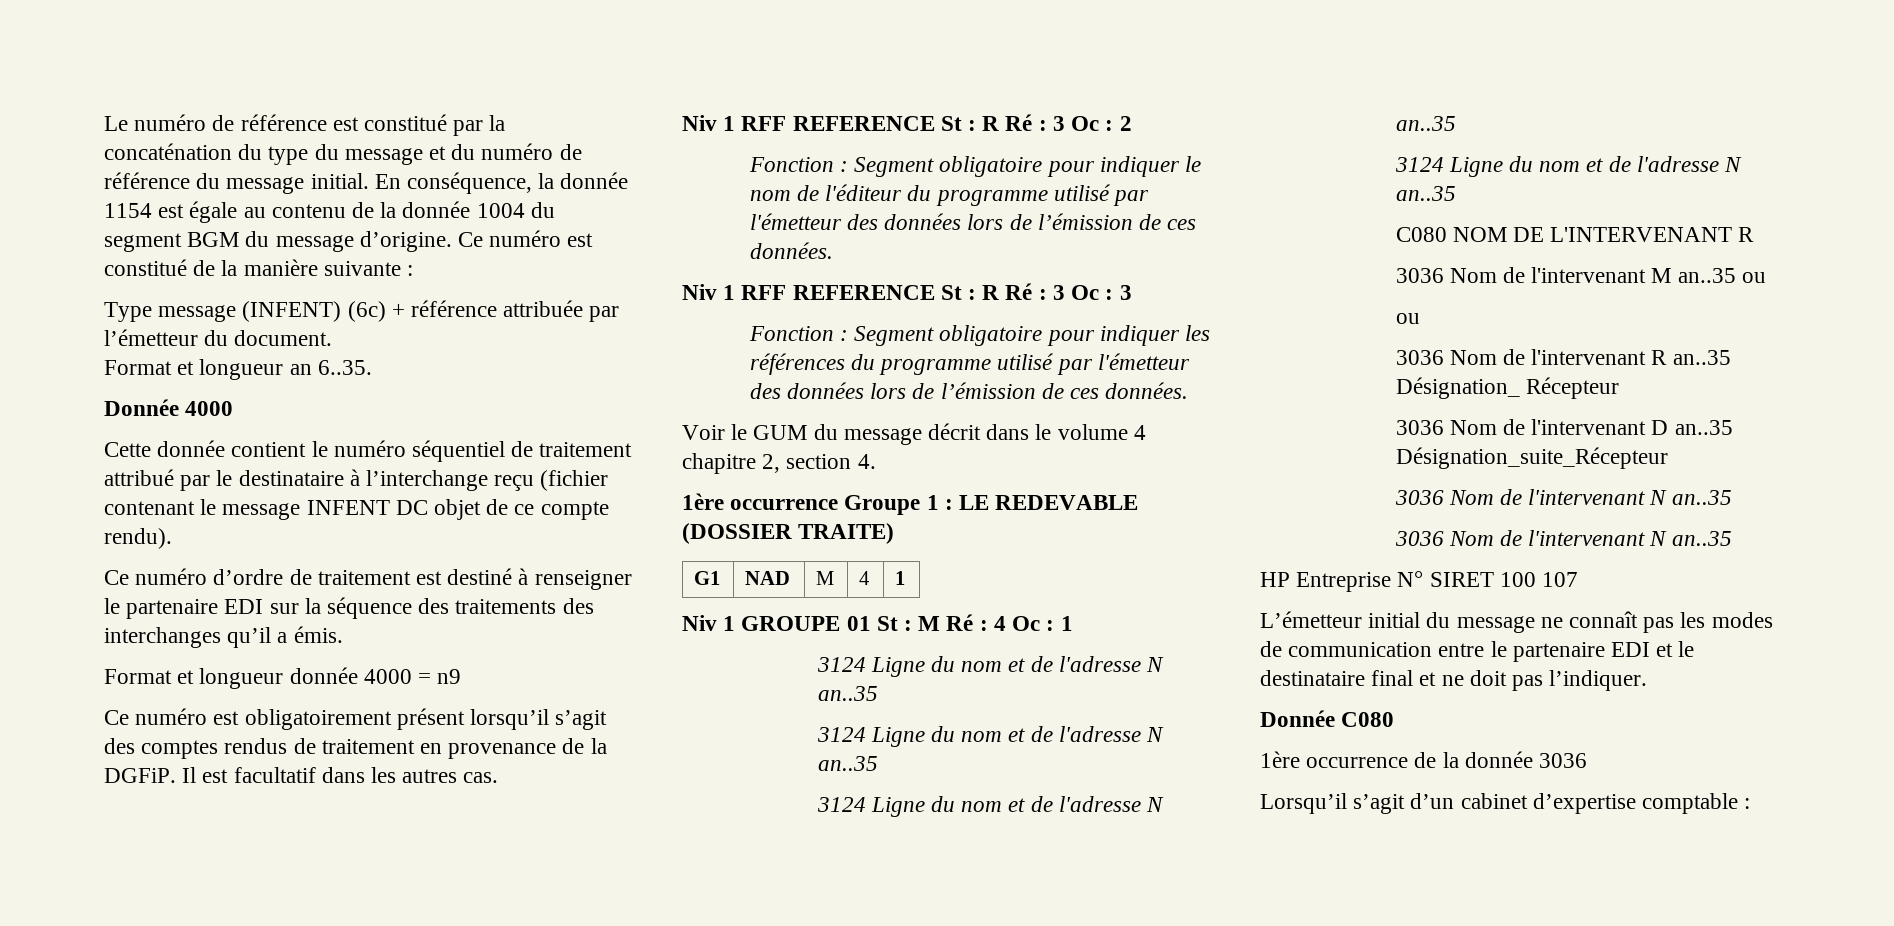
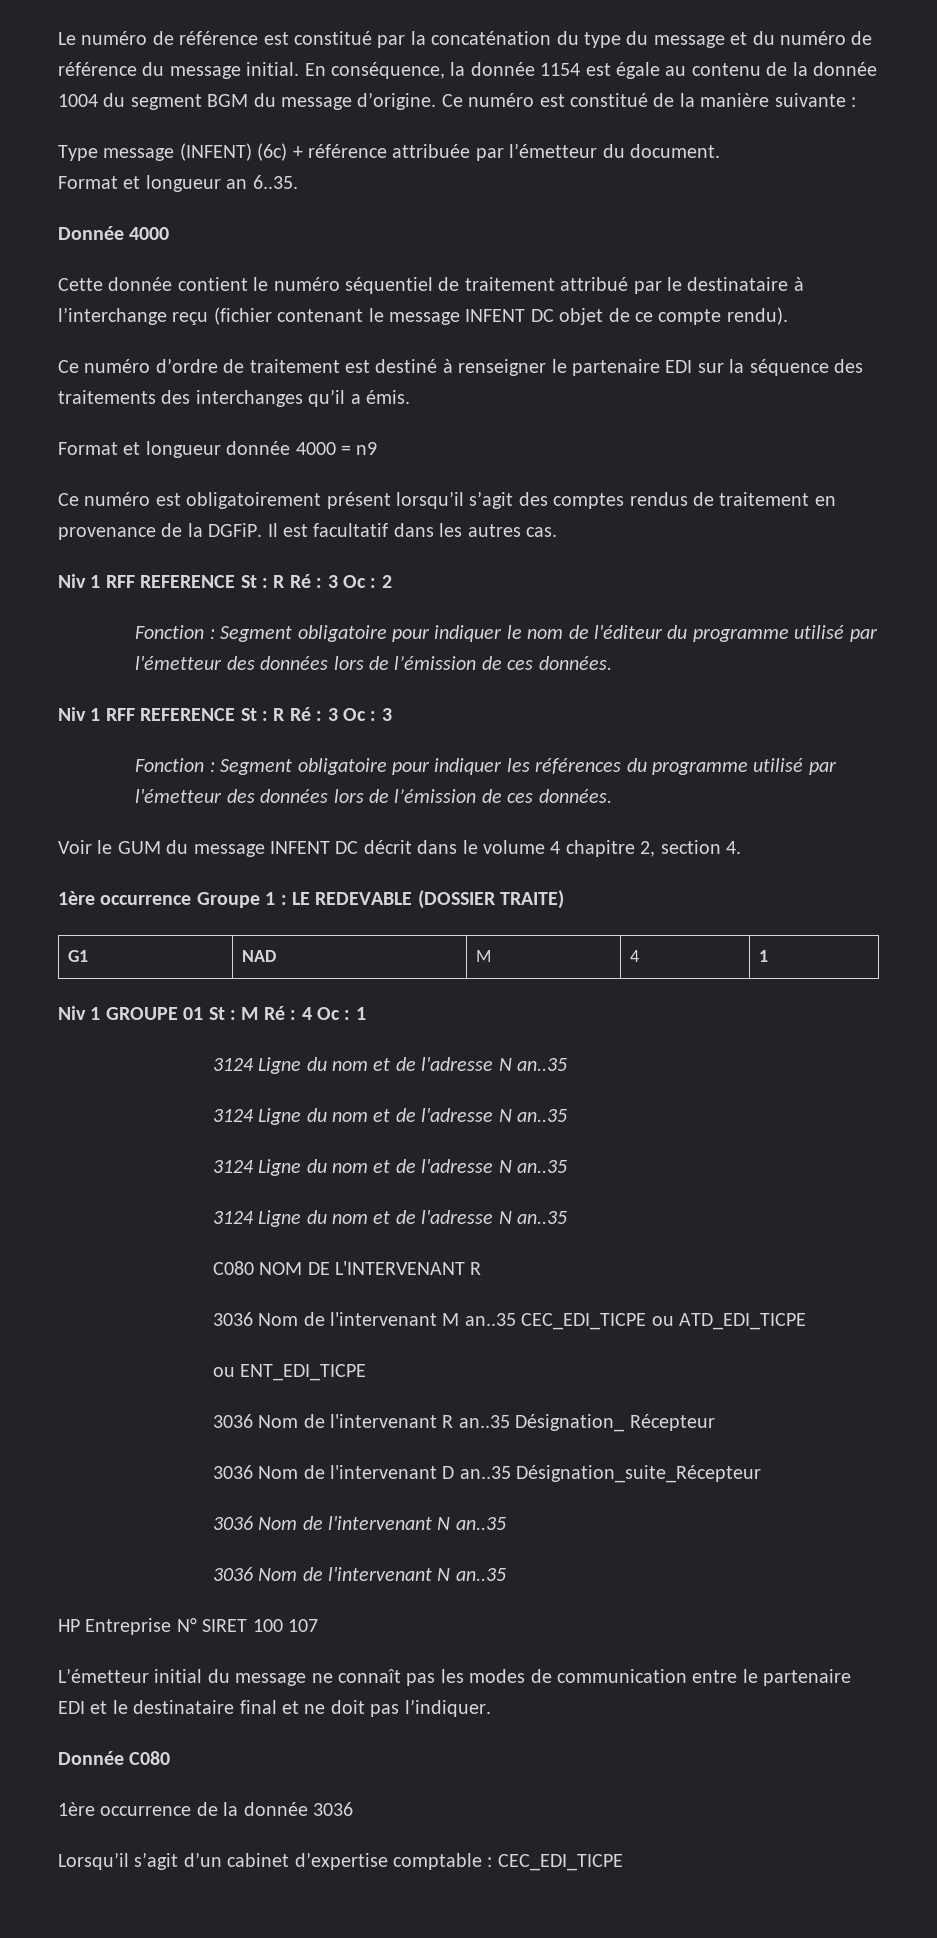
- Voir le GUM du message décrit dans le volume 4 chapitre 2, section 4.
+ Voir le GUM du message INFENT DC décrit dans le volume 4 chapitre 2, section 4.
- 3036 Nom de l'intervenant M an..35 ou
- ou
+ 3036 Nom de l'intervenant M an..35 CEC_EDI_TICPE ou ATD_EDI_TICPE
+ ou ENT_EDI_TICPE
- Lorsqu’il s’agit d’un cabinet d’expertise comptable :
+ Lorsqu’il s’agit d’un cabinet d’expertise comptable : CEC_EDI_TICPE

